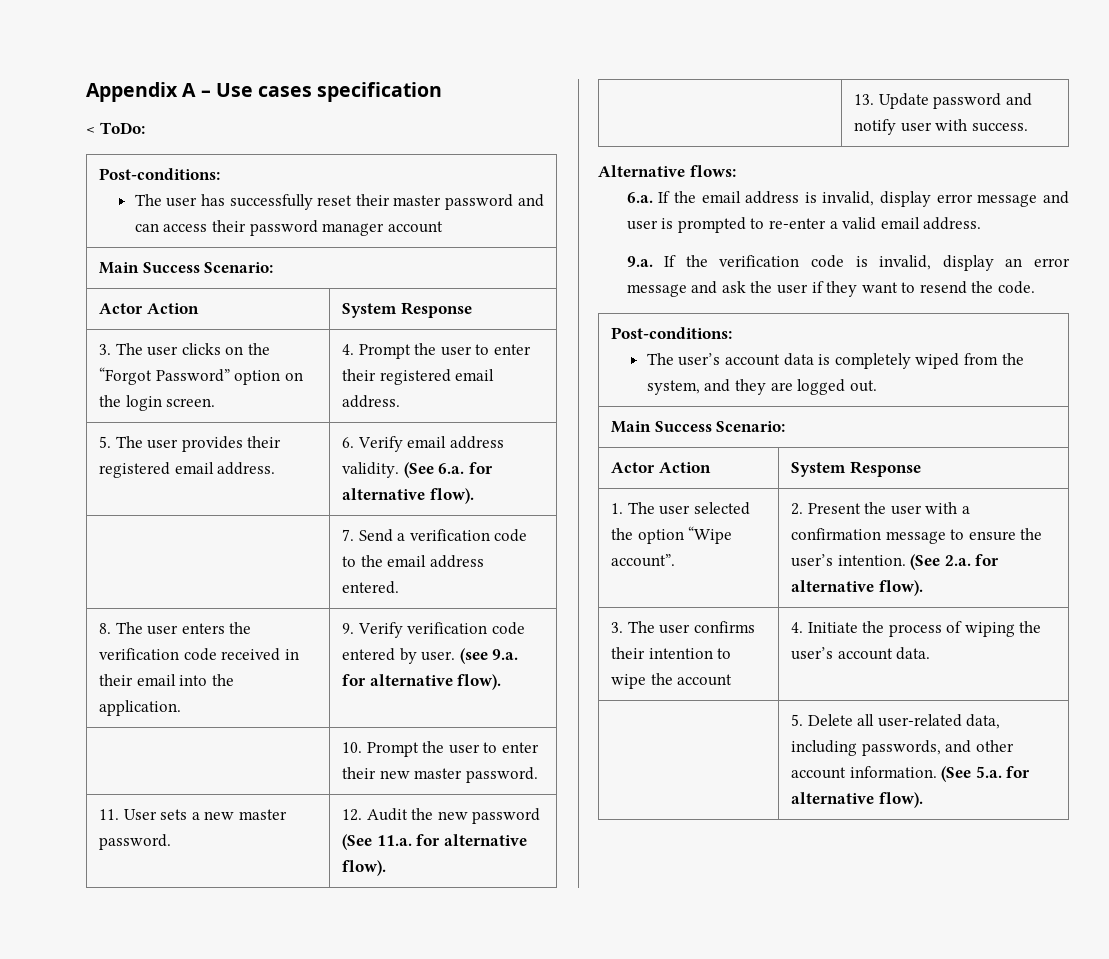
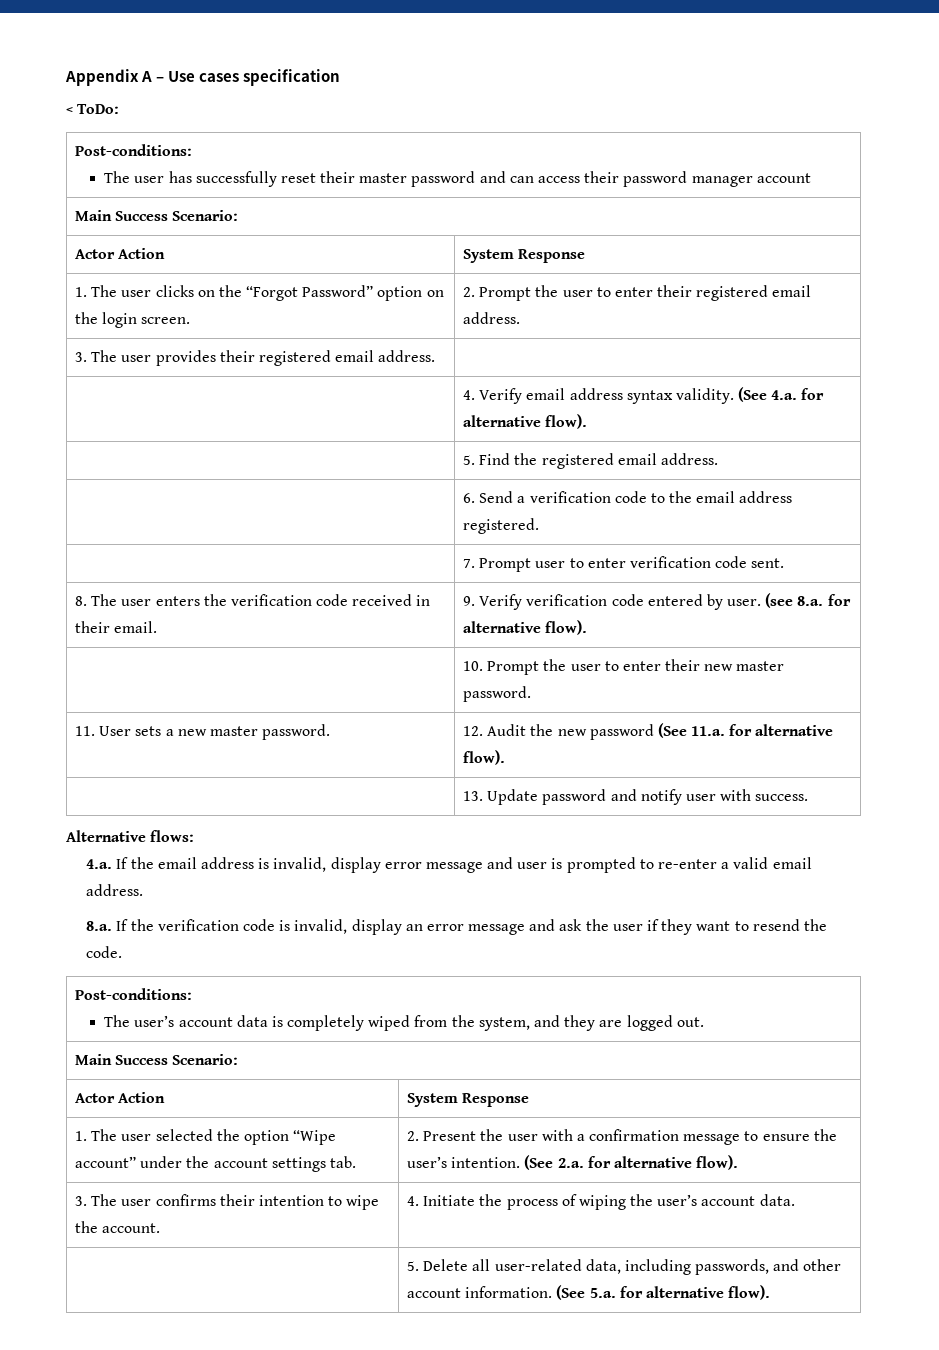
- 3. The user clicks on the “Forgot Password” option on the login screen. | 4. Prompt the user to enter their registered email address.
+ 1. The user clicks on the “Forgot Password” option on the login screen. | 2. Prompt the user to enter their registered email address.
- 5. The user provides their registered email address. | 6. Verify email address validity. (See 6.a. for alternative flow).
- | 7. Send a verification code to the email address entered.
+ 3. The user provides their registered email address. |
+ | 4. Verify email address syntax validity. (See 4.a. for alternative flow).
+ | 5. Find the registered email address.
+ | 6. Send a verification code to the email address registered.
+ | 7. Prompt user to enter verification code sent.
- 8. The user enters the verification code received in their email into the application. | 9. Verify verification code entered by user. (see 9.a. for alternative flow).
+ 8. The user enters the verification code received in their email. | 9. Verify verification code entered by user. (see 8.a. for alternative flow).
- 6.a. If the email address is invalid, display error message and user is prompted to re-enter a valid email address.
+ 4.a. If the email address is invalid, display error message and user is prompted to re-enter a valid email address.
- 9.a. If the verification code is invalid, display an error message and ask the user if they want to resend the code.
+ 8.a. If the verification code is invalid, display an error message and ask the user if they want to resend the code.
- 1. The user selected the option “Wipe account”. | 2. Present the user with a confirmation message to ensure the user’s intention. (See 2.a. for alternative flow).
+ 1. The user selected the option “Wipe account” under the account settings tab. | 2. Present the user with a confirmation message to ensure the user’s intention. (See 2.a. for alternative flow).
- 3. The user confirms their intention to wipe the account | 4. Initiate the process of wiping the user’s account data.
+ 3. The user confirms their intention to wipe the account. | 4. Initiate the process of wiping the user’s account data.

